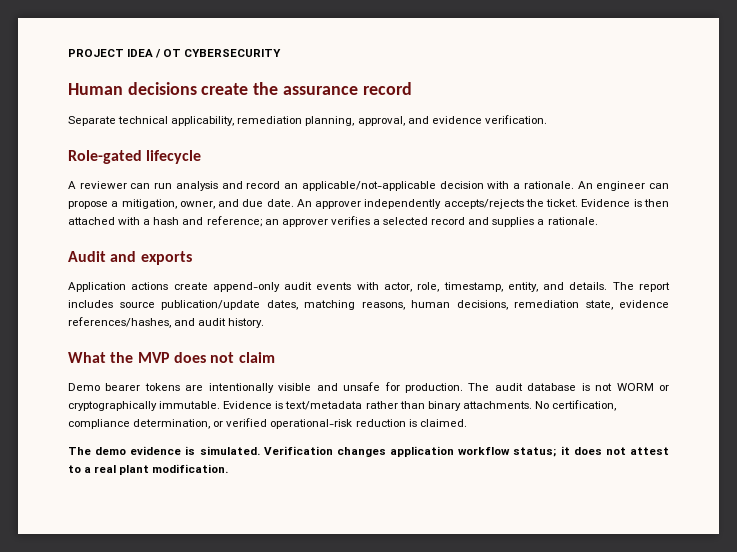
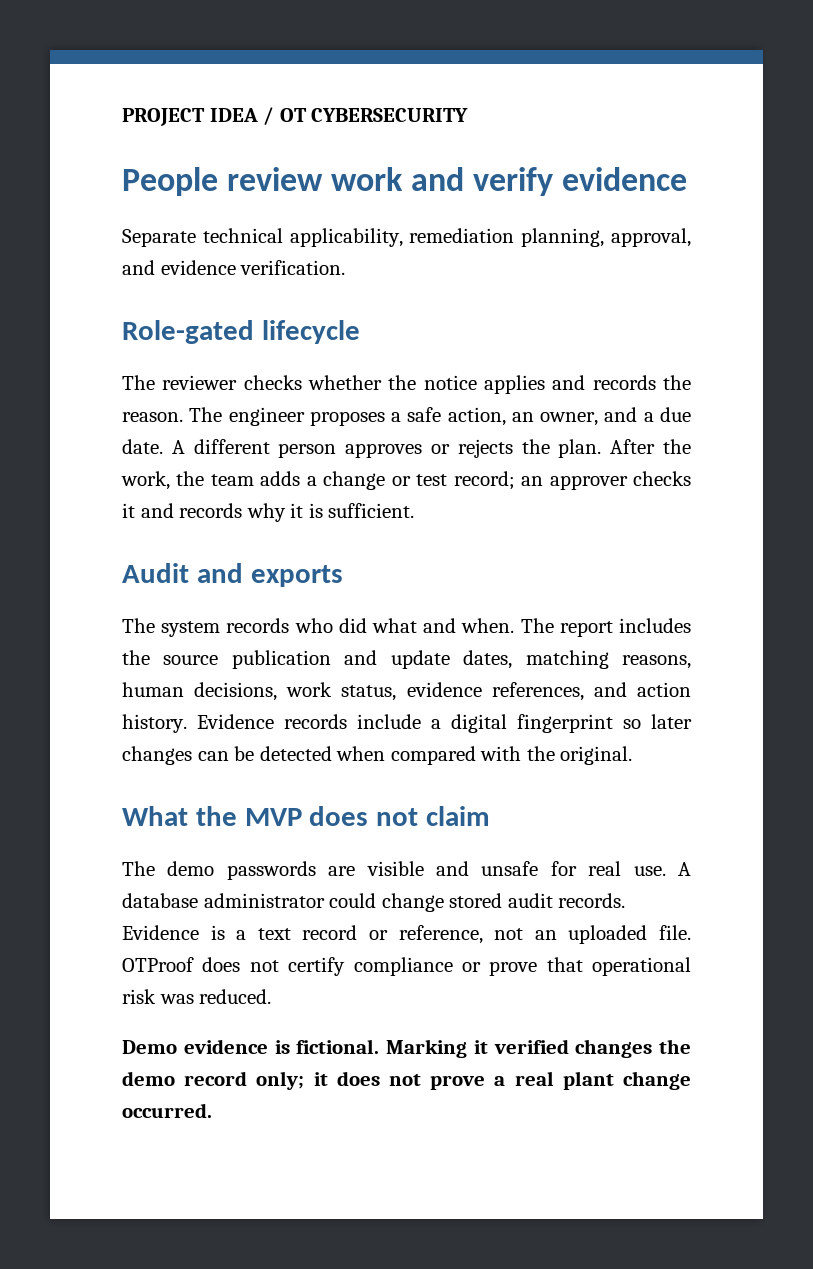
- Human decisions create the assurance record
+ People review work and verify evidence
- A reviewer can run analysis and record an applicable/not-applicable decision with a rationale. An engineer can propose a mitigation, owner, and due date.
+ The reviewer checks whether the notice applies and records the reason. The engineer proposes a safe action, an owner, and a due date.
- An approver independently accepts/rejects the ticket. Evidence is then attached with a hash and reference; an approver verifies a selected record and supplies a rationale.
+ A different person approves or rejects the plan. After the work, the team adds a change or test record; an approver checks it and records why it is sufficient.
  Audit and exports
- Application actions create append-only audit events with actor, role, timestamp, entity, and details. The report includes source publication/update dates, matching reasons, human decisions, remediation state, evidence references/hashes, and audit history.
+ The system records who did what and when. The report includes the source publication and update dates, matching reasons, human decisions, work status, evidence references, and action history. Evidence records include a digital fingerprint so later changes can be detected when compared with the original.
- Demo bearer tokens are intentionally visible and unsafe for production. The audit database is not WORM or cryptographically immutable. Evidence is text/metadata rather than binary attachments. No certification, compliance determination, or verified operational-risk reduction is claimed.
- The demo evidence is simulated. Verification changes application workflow status; it does not attest to a real plant modification.
+ The demo passwords are visible and unsafe for real use. A database administrator could change stored audit records. Evidence is a text record or reference, not an uploaded file. OTProof does not certify compliance or prove that operational risk was reduced.
+ Demo evidence is fictional. Marking it verified changes the demo record only; it does not prove a real plant change occurred.

